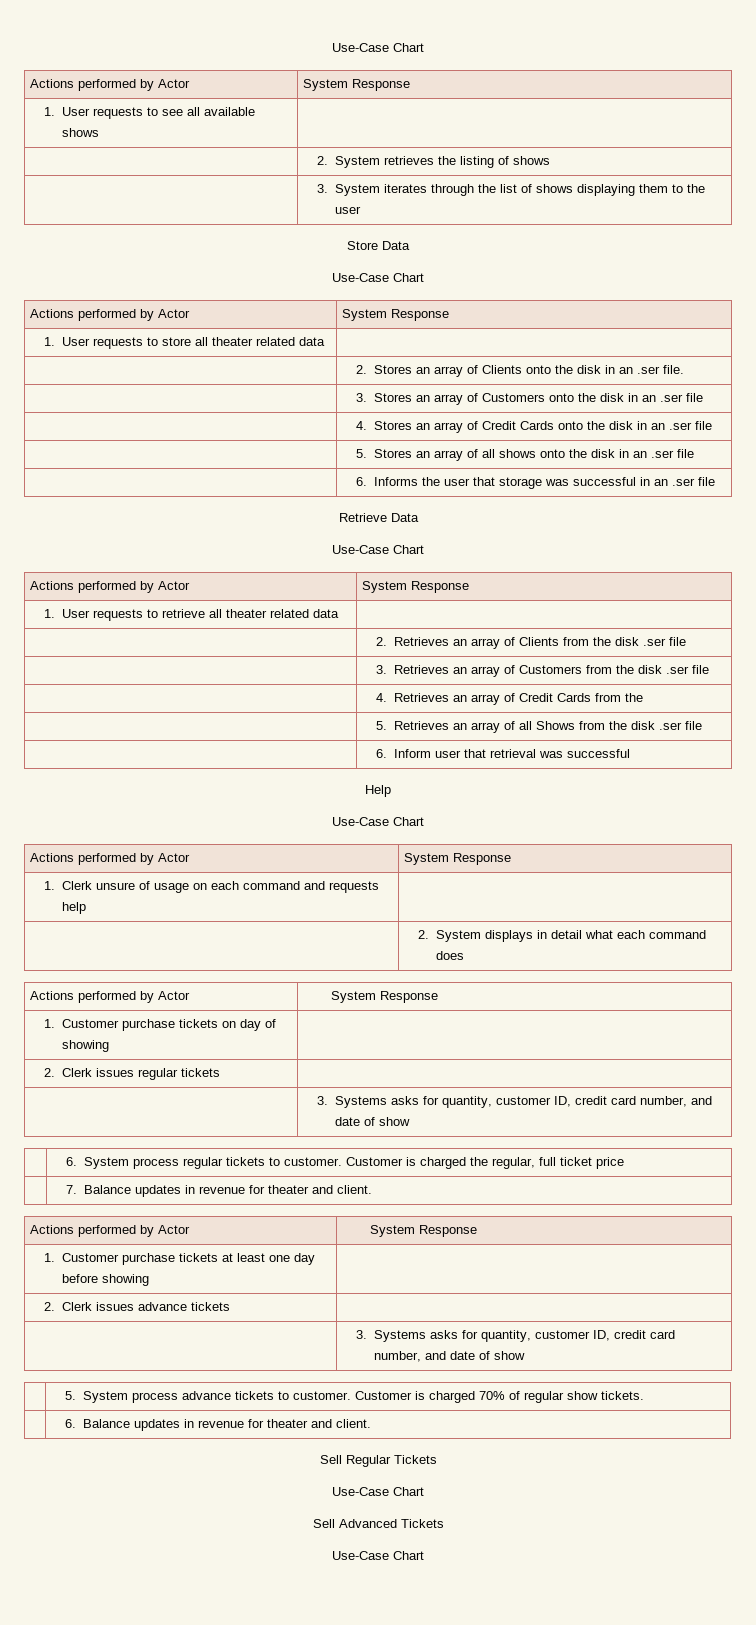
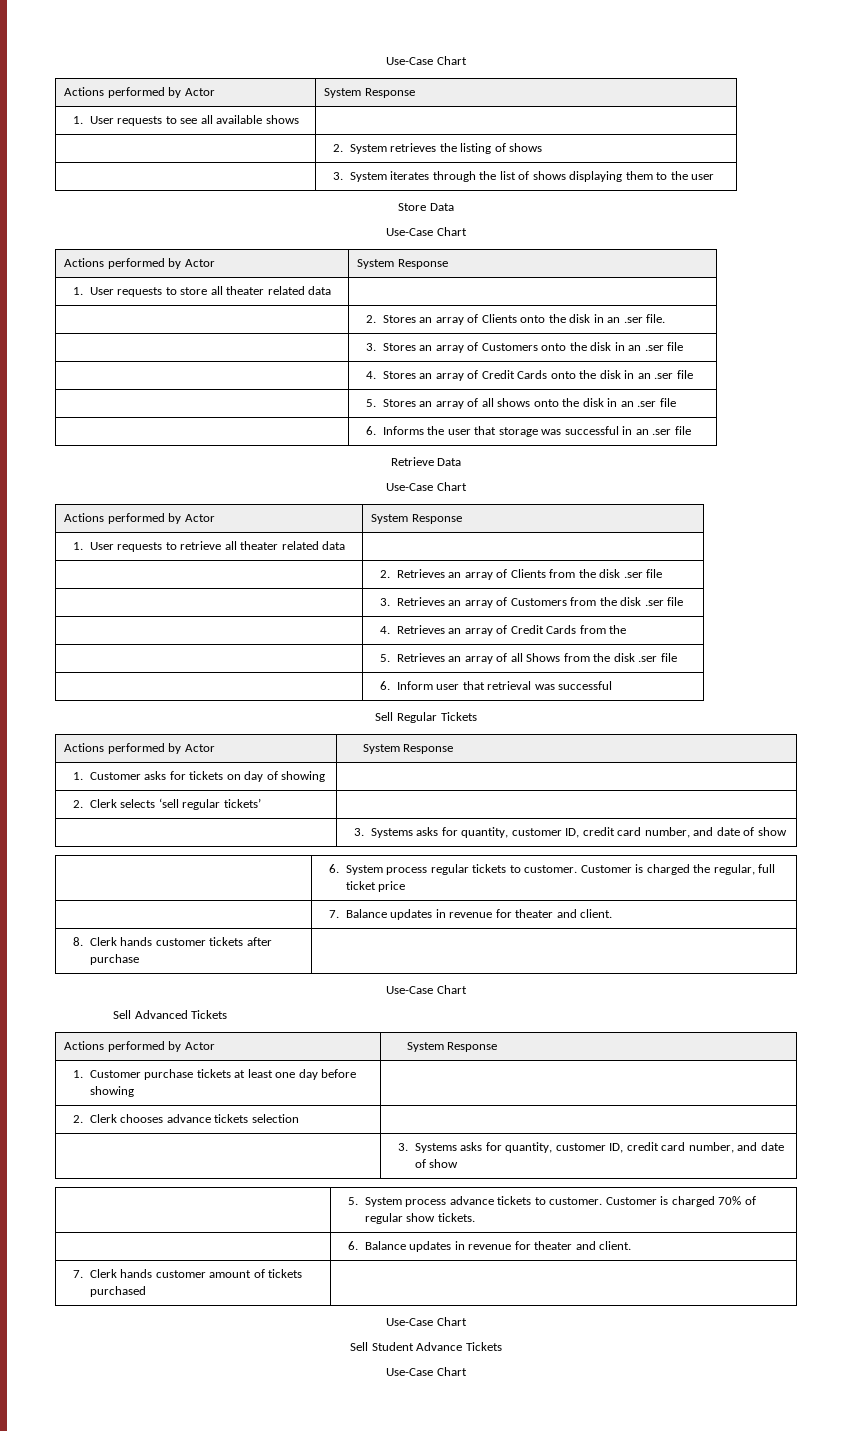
- Help
- Use-Case Chart
+ Sell Regular Tickets
  Actions performed by Actor | System Response
- 1. Clerk unsure of usage on each command and requests help |
- | 2. System displays in detail what each command does
- Actions performed by Actor | System Response
- 1. Customer purchase tickets on day of showing |
+ 1. Customer asks for tickets on day of showing |
- 2. Clerk issues regular tickets |
+ 2. Clerk selects ‘sell regular tickets’ |
+ 8. Clerk hands customer tickets after purchase |
+ Use-Case Chart
+ Sell Advanced Tickets
- 2. Clerk issues advance tickets |
+ 2. Clerk chooses advance tickets selection |
- Sell Regular Tickets
+ 7. Clerk hands customer amount of tickets purchased |
  Use-Case Chart
- Sell Advanced Tickets
+ Sell Student Advance Tickets

